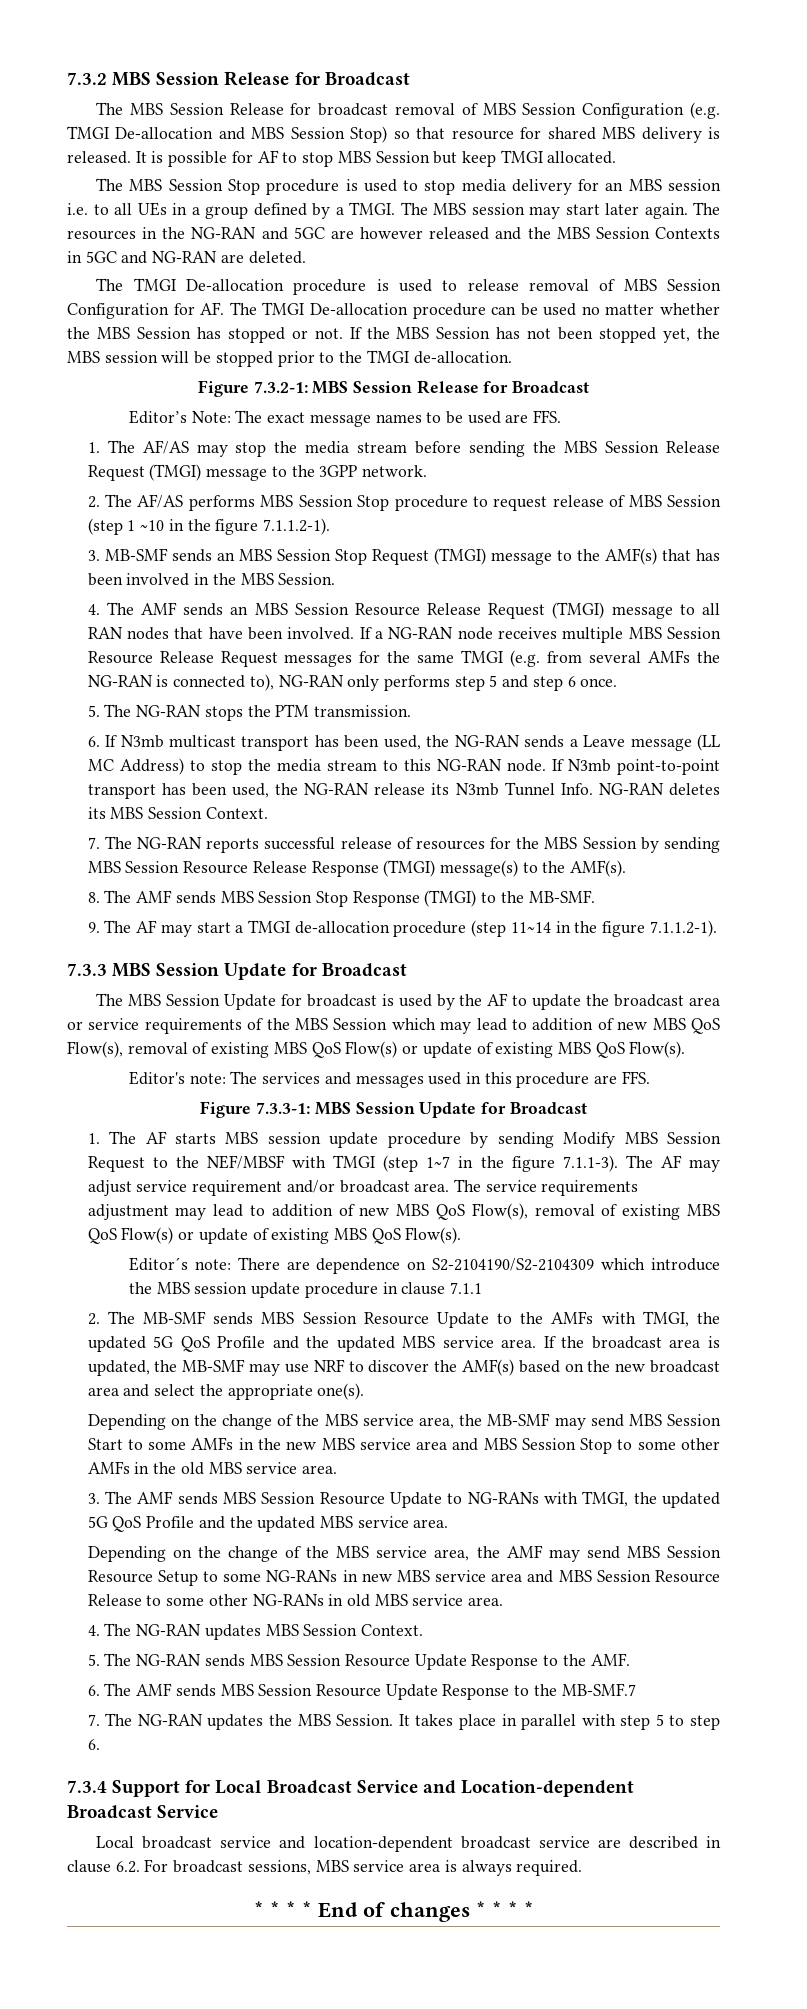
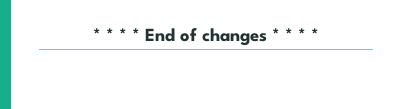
- 7.3.2 MBS Session Release for Broadcast
- The MBS Session Release for broadcast removal of MBS Session Configuration (e.g. TMGI De-allocation and MBS Session Stop) so that resource for shared MBS delivery is released. It is possible for AF to stop MBS Session but keep TMGI allocated.
- The MBS Session Stop procedure is used to stop media delivery for an MBS session i.e. to all UEs in a group defined by a TMGI. The MBS session may start later again. The resources in the NG-RAN and 5GC are however released and the MBS Session Contexts in 5GC and NG-RAN are deleted.
- The TMGI De-allocation procedure is used to release removal of MBS Session Configuration for AF. The TMGI De-allocation procedure can be used no matter whether the MBS Session has stopped or not. If the MBS Session has not been stopped yet, the MBS session will be stopped prior to the TMGI de-allocation.
- Figure 7.3.2-1: MBS Session Release for Broadcast
- Editor’s Note: The exact message names to be used are FFS.
- 1. The AF/AS may stop the media stream before sending the MBS Session Release Request (TMGI) message to the 3GPP network.
- 2. The AF/AS performs MBS Session Stop procedure to request release of MBS Session (step 1 ~10 in the figure 7.1.1.2-1).
- 3. MB-SMF sends an MBS Session Stop Request (TMGI) message to the AMF(s) that has been involved in the MBS Session.
- 4. The AMF sends an MBS Session Resource Release Request (TMGI) message to all RAN nodes that have been involved. If a NG-RAN node receives multiple MBS Session Resource Release Request messages for the same TMGI (e.g. from several AMFs the NG-RAN is connected to), NG-RAN only performs step 5 and step 6 once.
- 5. The NG-RAN stops the PTM transmission.
- 6. If N3mb multicast transport has been used, the NG-RAN sends a Leave message (LL MC Address) to stop the media stream to this NG-RAN node. If N3mb point-to-point transport has been used, the NG-RAN release its N3mb Tunnel Info. NG-RAN deletes its MBS Session Context.
- 7. The NG-RAN reports successful release of resources for the MBS Session by sending MBS Session Resource Release Response (TMGI) message(s) to the AMF(s).
- 8. The AMF sends MBS Session Stop Response (TMGI) to the MB-SMF.
- 9. The AF may start a TMGI de-allocation procedure (step 11~14 in the figure 7.1.1.2-1).
- 7.3.3 MBS Session Update for Broadcast
- The MBS Session Update for broadcast is used by the AF to update the broadcast area or service requirements of the MBS Session which may lead to addition of new MBS QoS Flow(s), removal of existing MBS QoS Flow(s) or update of existing MBS QoS Flow(s).
- Editor's note: The services and messages used in this procedure are FFS.
- Figure 7.3.3-1: MBS Session Update for Broadcast
- 1. The AF starts MBS session update procedure by sending Modify MBS Session Request to the NEF/MBSF with TMGI (step 1~7 in the figure 7.1.1-3). The AF may adjust service requirement and/or broadcast area. The service requirements adjustment may lead to addition of new MBS QoS Flow(s), removal of existing MBS QoS Flow(s) or update of existing MBS QoS Flow(s).
- Editor´s note: There are dependence on S2-2104190/S2-2104309 which introduce the MBS session update procedure in clause 7.1.1
- 2. The MB-SMF sends MBS Session Resource Update to the AMFs with TMGI, the updated 5G QoS Profile and the updated MBS service area. If the broadcast area is updated, the MB-SMF may use NRF to discover the AMF(s) based on the new broadcast area and select the appropriate one(s).
- Depending on the change of the MBS service area, the MB-SMF may send MBS Session Start to some AMFs in the new MBS service area and MBS Session Stop to some other AMFs in the old MBS service area.
- 3. The AMF sends MBS Session Resource Update to NG-RANs with TMGI, the updated 5G QoS Profile and the updated MBS service area.
- Depending on the change of the MBS service area, the AMF may send MBS Session Resource Setup to some NG-RANs in new MBS service area and MBS Session Resource Release to some other NG-RANs in old MBS service area.
- 4. The NG-RAN updates MBS Session Context.
- 5. The NG-RAN sends MBS Session Resource Update Response to the AMF.
- 6. The AMF sends MBS Session Resource Update Response to the MB-SMF.7
- 7. The NG-RAN updates the MBS Session. It takes place in parallel with step 5 to step 6.
- 7.3.4 Support for Local Broadcast Service and Location-dependent Broadcast Service
- Local broadcast service and location-dependent broadcast service are described in clause 6.2. For broadcast sessions, MBS service area is always required.

